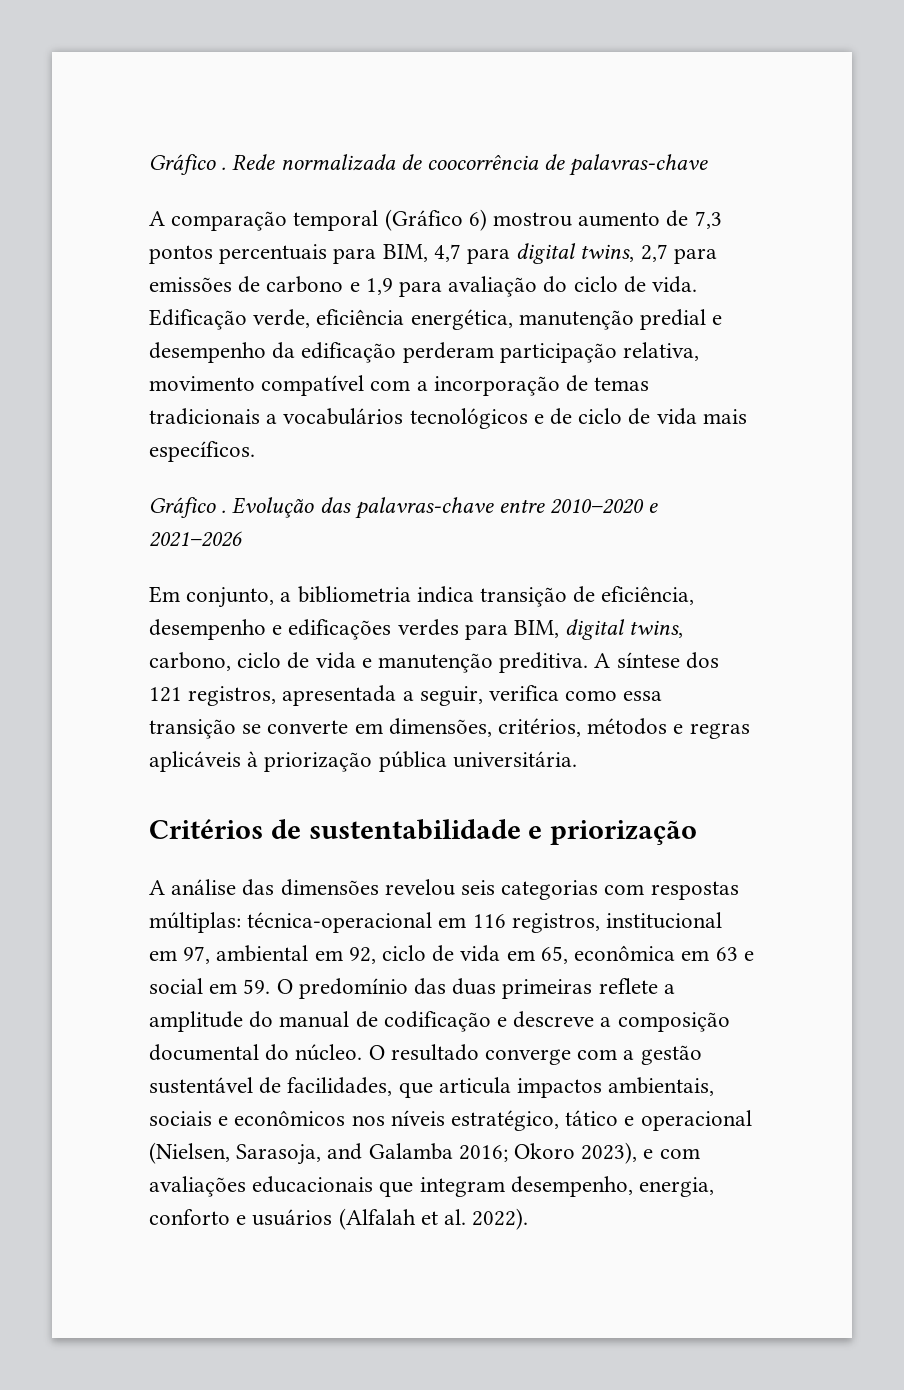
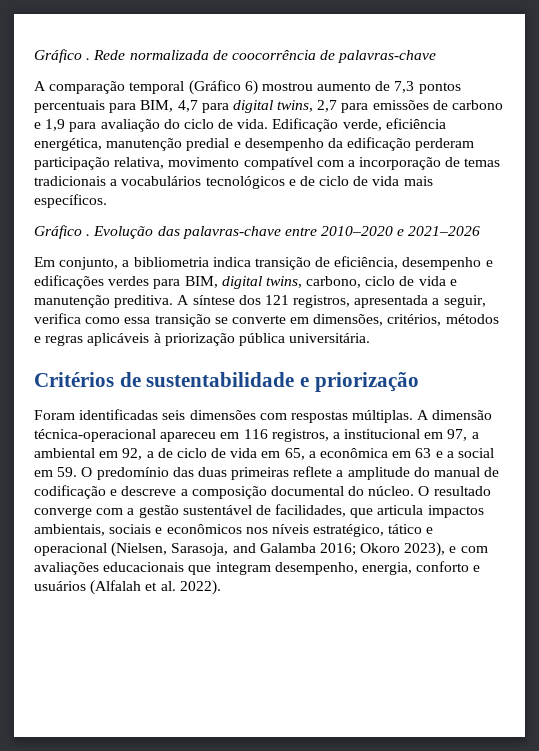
- A análise das dimensões revelou seis categorias com respostas múltiplas: técnica-operacional em 116 registros, institucional em 97, ambiental em 92, ciclo de vida em 65, econômica em 63 e social em 59. O predomínio das duas primeiras reflete a amplitude do manual de codificação e descreve a composição documental do núcleo.
+ Foram identificadas seis dimensões com respostas múltiplas. A dimensão técnica-operacional apareceu em 116 registros, a institucional em 97, a ambiental em 92, a de ciclo de vida em 65, a econômica em 63 e a social em 59. O predomínio das duas primeiras reflete a amplitude do manual de codificação e descreve a composição documental do núcleo.

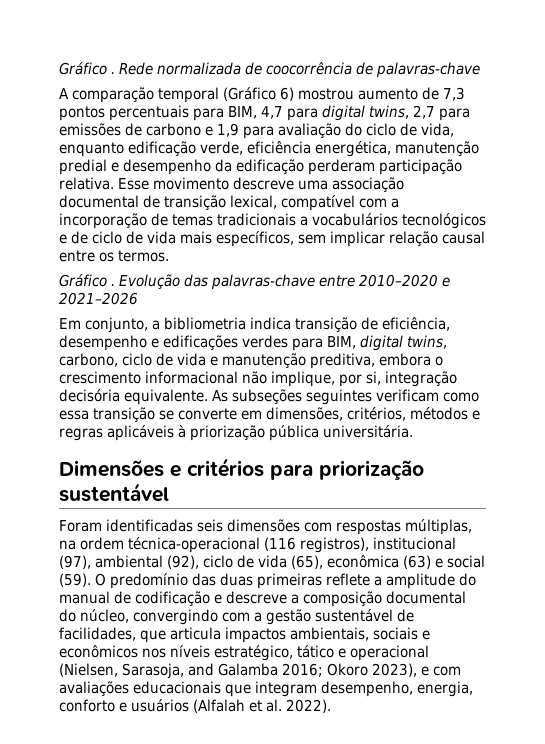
- A comparação temporal (Gráfico 6) mostrou aumento de 7,3 pontos percentuais para BIM, 4,7 para digital twins, 2,7 para emissões de carbono e 1,9 para avaliação do ciclo de vida. Edificação verde, eficiência energética, manutenção predial e desempenho da edificação perderam participação relativa, movimento compatível com a incorporação de temas tradicionais a vocabulários tecnológicos e de ciclo de vida mais específicos.
+ A comparação temporal (Gráfico 6) mostrou aumento de 7,3 pontos percentuais para BIM, 4,7 para digital twins, 2,7 para emissões de carbono e 1,9 para avaliação do ciclo de vida, enquanto edificação verde, eficiência energética, manutenção predial e desempenho da edificação perderam participação relativa. Esse movimento descreve uma associação documental de transição lexical, compatível com a incorporação de temas tradicionais a vocabulários tecnológicos e de ciclo de vida mais específicos, sem implicar relação causal entre os termos.
- Em conjunto, a bibliometria indica transição de eficiência, desempenho e edificações verdes para BIM, digital twins, carbono, ciclo de vida e manutenção preditiva. A síntese dos 121 registros, apresentada a seguir, verifica como essa transição se converte em dimensões, critérios, métodos e regras aplicáveis à priorização pública universitária.
+ Em conjunto, a bibliometria indica transição de eficiência, desempenho e edificações verdes para BIM, digital twins, carbono, ciclo de vida e manutenção preditiva, embora o crescimento informacional não implique, por si, integração decisória equivalente. As subseções seguintes verificam como essa transição se converte em dimensões, critérios, métodos e regras aplicáveis à priorização pública universitária.
- Critérios de sustentabilidade e priorização
+ Dimensões e critérios para priorização sustentável
- Foram identificadas seis dimensões com respostas múltiplas. A dimensão técnica-operacional apareceu em 116 registros, a institucional em 97, a ambiental em 92, a de ciclo de vida em 65, a econômica em 63 e a social em 59. O predomínio das duas primeiras reflete a amplitude do manual de codificação e descreve a composição documental do núcleo. O resultado converge com a gestão sustentável de facilidades, que articula impactos ambientais, sociais e econômicos nos níveis estratégico, tático e operacional (Nielsen, Sarasoja, and Galamba 2016;
+ Foram identificadas seis dimensões com respostas múltiplas, na ordem técnica-operacional (116 registros), institucional (97), ambiental (92), ciclo de vida (65), econômica (63) e social (59). O predomínio das duas primeiras reflete a amplitude do manual de codificação e descreve a composição documental do núcleo, convergindo com a gestão sustentável de facilidades, que articula impactos ambientais, sociais e econômicos nos níveis estratégico, tático e operacional (Nielsen, Sarasoja, and Galamba 2016;

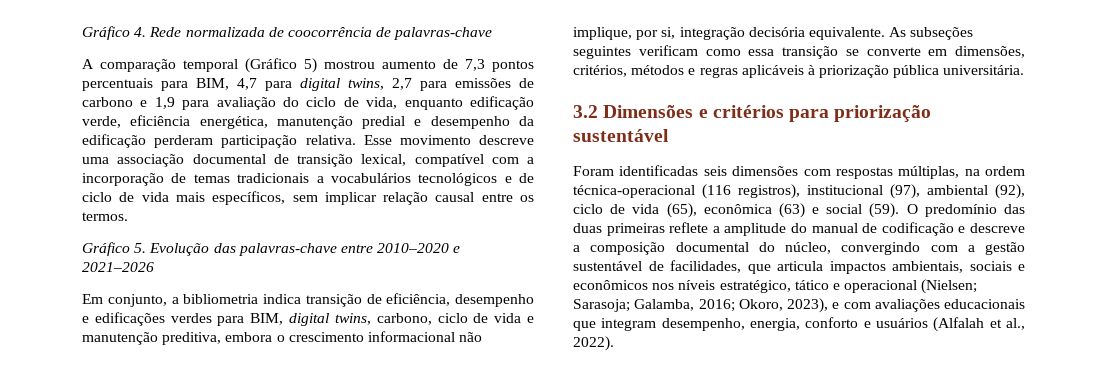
- Gráfico . Rede normalizada de coocorrência de palavras-chave
+ Gráfico 4. Rede normalizada de coocorrência de palavras-chave
- A comparação temporal (Gráfico 6) mostrou aumento de 7,3 pontos percentuais para BIM, 4,7 para digital twins, 2,7 para emissões de carbono e 1,9 para avaliação do ciclo de vida, enquanto edificação verde, eficiência energética, manutenção predial e desempenho da edificação perderam participação relativa.
+ A comparação temporal (Gráfico 5) mostrou aumento de 7,3 pontos percentuais para BIM, 4,7 para digital twins, 2,7 para emissões de carbono e 1,9 para avaliação do ciclo de vida, enquanto edificação verde, eficiência energética, manutenção predial e desempenho da edificação perderam participação relativa.
- Gráfico . Evolução das palavras-chave entre 2010–2020 e 2021–2026
+ Gráfico 5. Evolução das palavras-chave entre 2010–2020 e 2021–2026
- Dimensões e critérios para priorização sustentável
+ 3.2 Dimensões e critérios para priorização sustentável
- O predomínio das duas primeiras reflete a amplitude do manual de codificação e descreve a composição documental do núcleo, convergindo com a gestão sustentável de facilidades, que articula impactos ambientais, sociais e econômicos nos níveis estratégico, tático e operacional (Nielsen, Sarasoja, and Galamba 2016; Okoro 2023), e com avaliações educacionais que integram desempenho, energia, conforto e usuários (Alfalah et al. 2022).
+ O predomínio das duas primeiras reflete a amplitude do manual de codificação e descreve a composição documental do núcleo, convergindo com a gestão sustentável de facilidades, que articula impactos ambientais, sociais e econômicos nos níveis estratégico, tático e operacional (Nielsen; Sarasoja; Galamba, 2016; Okoro, 2023), e com avaliações educacionais que integram desempenho, energia, conforto e usuários (Alfalah et al., 2022).

